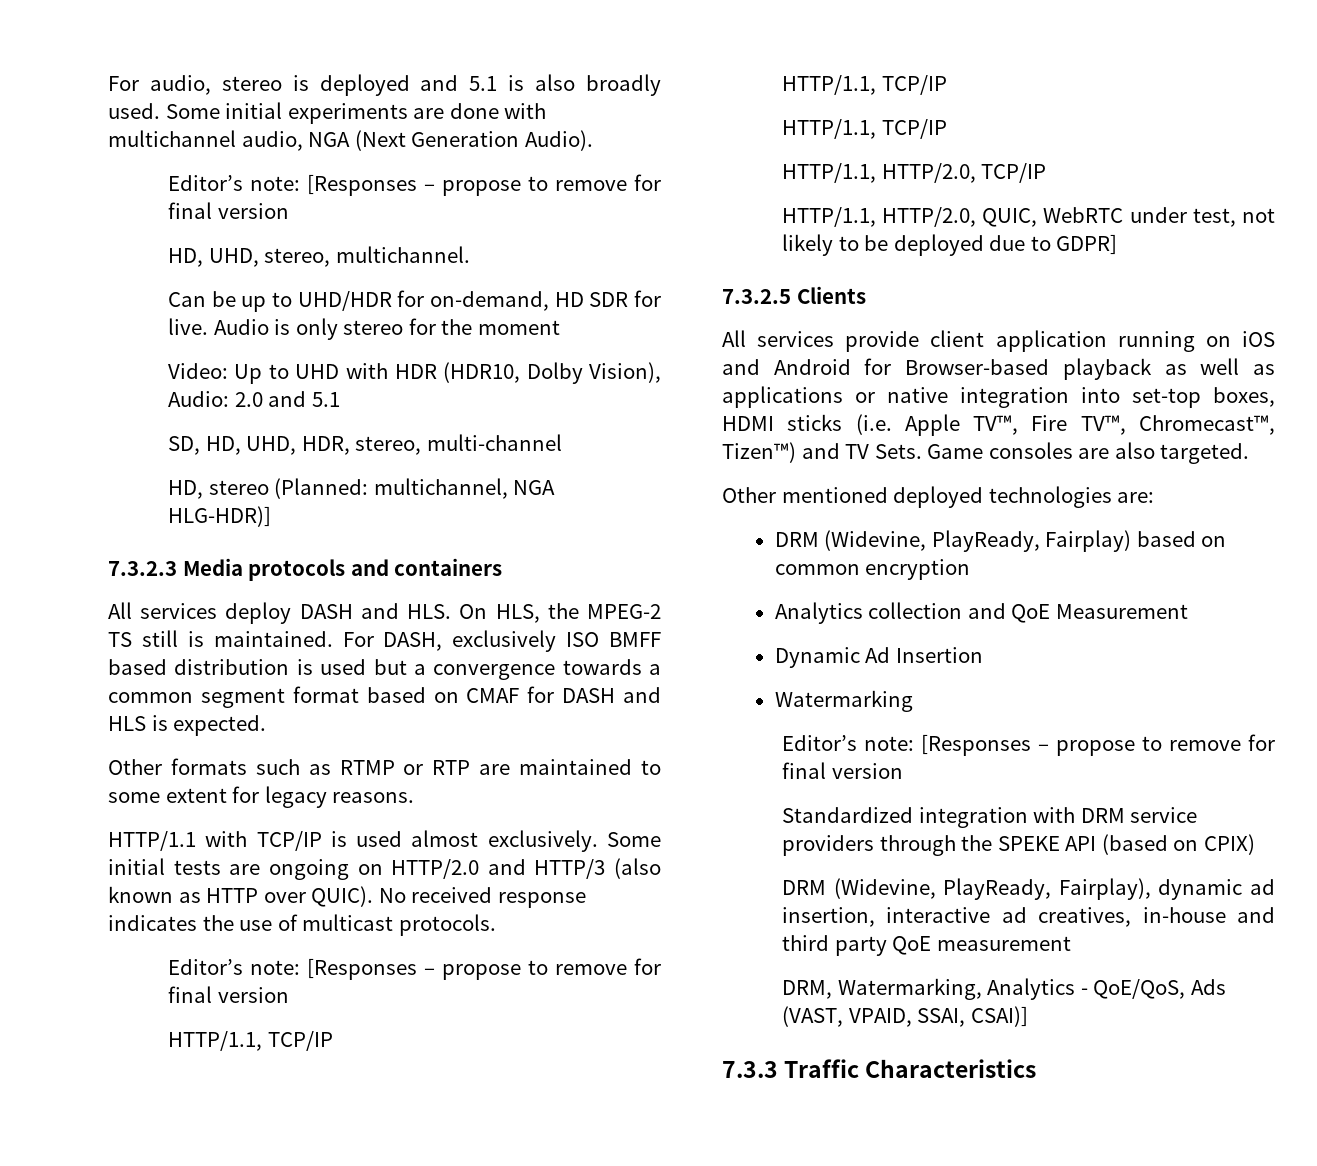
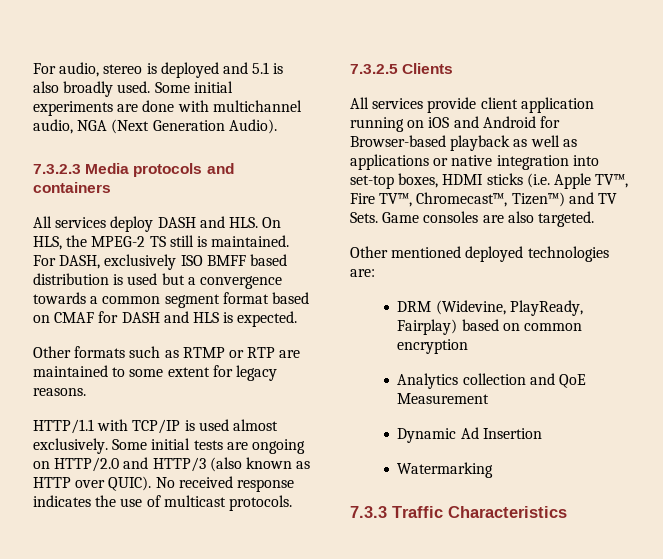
  Some initial experiments are done with multichannel audio, NGA (Next Generation Audio).
- Editor’s note: [Responses – propose to remove for final version
- HD, UHD, stereo, multichannel.
- Can be up to UHD/HDR for on-demand, HD SDR for live. Audio is only stereo for the moment
- Video: Up to UHD with HDR (HDR10, Dolby Vision), Audio: 2.0 and 5.1
- SD, HD, UHD, HDR, stereo, multi-channel
- HD, stereo (Planned: multichannel, NGA HLG-HDR)]
  No received response indicates the use of multicast protocols.
- Editor’s note: [Responses – propose to remove for final version
- HTTP/1.1, TCP/IP
- HTTP/1.1, TCP/IP
- HTTP/1.1, TCP/IP
- HTTP/1.1, HTTP/2.0, TCP/IP
- HTTP/1.1, HTTP/2.0, QUIC, WebRTC under test, not likely to be deployed due to GDPR]
  Watermarking
- Editor’s note: [Responses – propose to remove for final version
- Standardized integration with DRM service providers through the SPEKE API (based on CPIX)
- DRM (Widevine, PlayReady, Fairplay), dynamic ad insertion, interactive ad creatives, in-house and third party QoE measurement
- DRM, Watermarking, Analytics - QoE/QoS, Ads (VAST, VPAID, SSAI, CSAI)]

